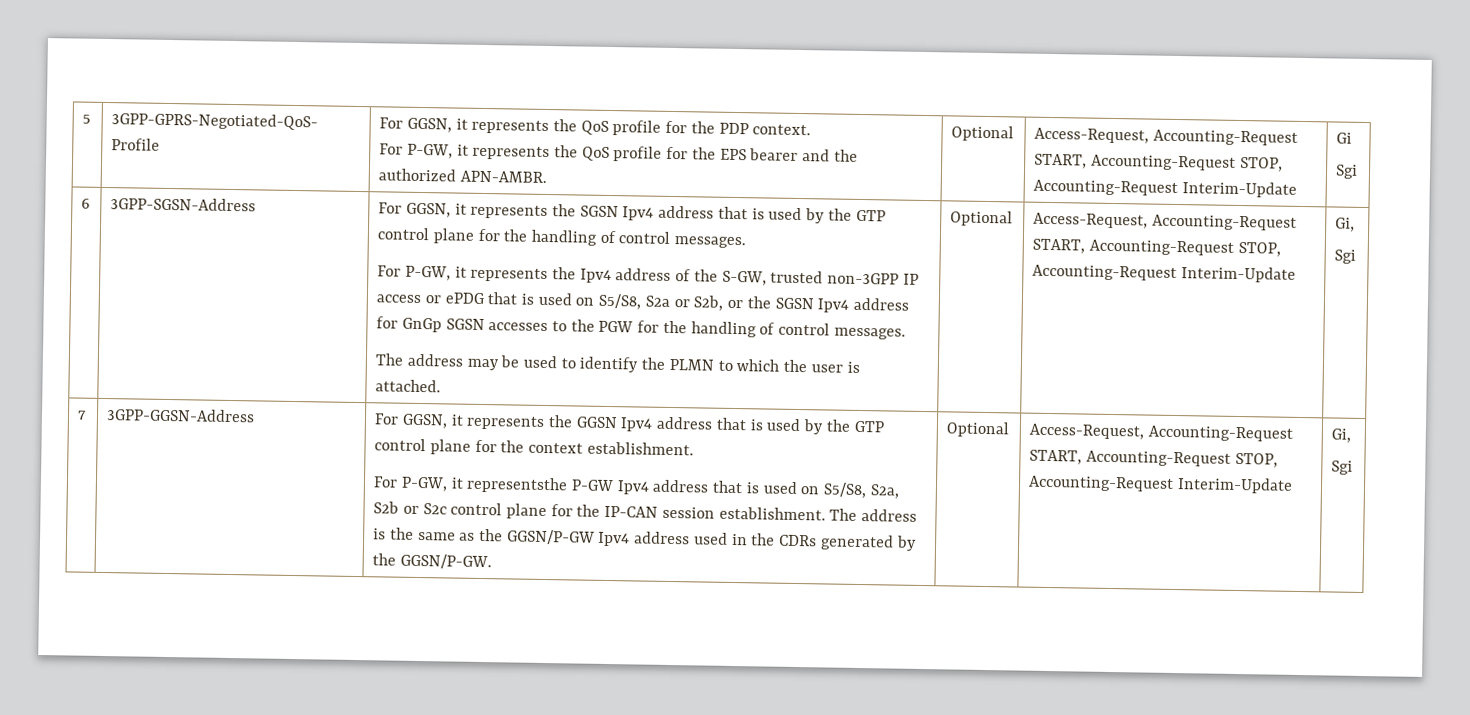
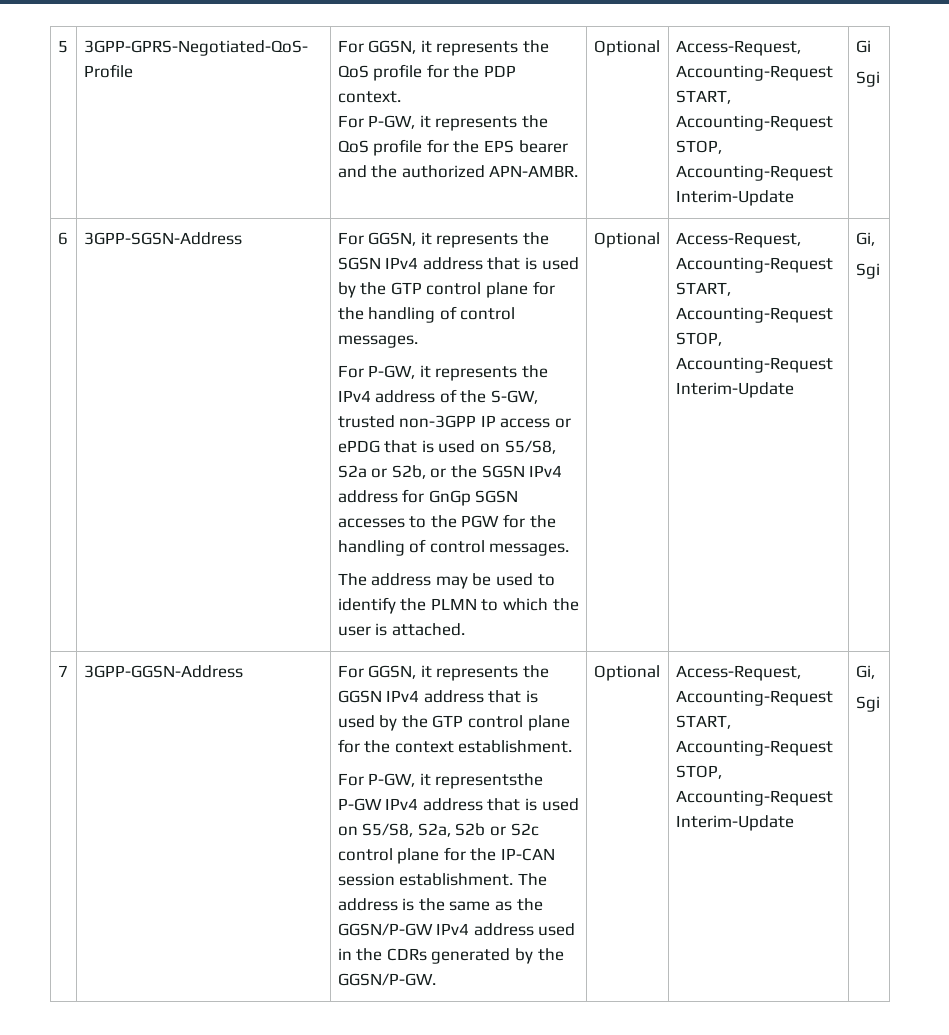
- For GGSN, it represents the SGSN Ipv4 address that is used by the GTP control plane for the handling of control messages.
+ For GGSN, it represents the SGSN IPv4 address that is used by the GTP control plane for the handling of control messages.
- For P-GW, it represents the Ipv4 address of the S-GW, trusted non-3GPP IP access or ePDG that is used on S5/S8, S2a or S2b, or the SGSN Ipv4 address for GnGp SGSN accesses to the PGW for the handling of control messages.
+ For P-GW, it represents the IPv4 address of the S-GW, trusted non-3GPP IP access or ePDG that is used on S5/S8, S2a or S2b, or the SGSN IPv4 address for GnGp SGSN accesses to the PGW for the handling of control messages.
- For GGSN, it represents the GGSN Ipv4 address that is used by the GTP control plane for the context establishment.
+ For GGSN, it represents the GGSN IPv4 address that is used by the GTP control plane for the context establishment.
- For P-GW, it representsthe P-GW Ipv4 address that is used on S5/S8, S2a, S2b or S2c control plane for the IP-CAN session establishment.
+ For P-GW, it representsthe P-GW IPv4 address that is used on S5/S8, S2a, S2b or S2c control plane for the IP-CAN session establishment.
- The address is the same as the GGSN/P-GW Ipv4 address used in the CDRs generated by the GGSN/P-GW.
+ The address is the same as the GGSN/P-GW IPv4 address used in the CDRs generated by the GGSN/P-GW.

